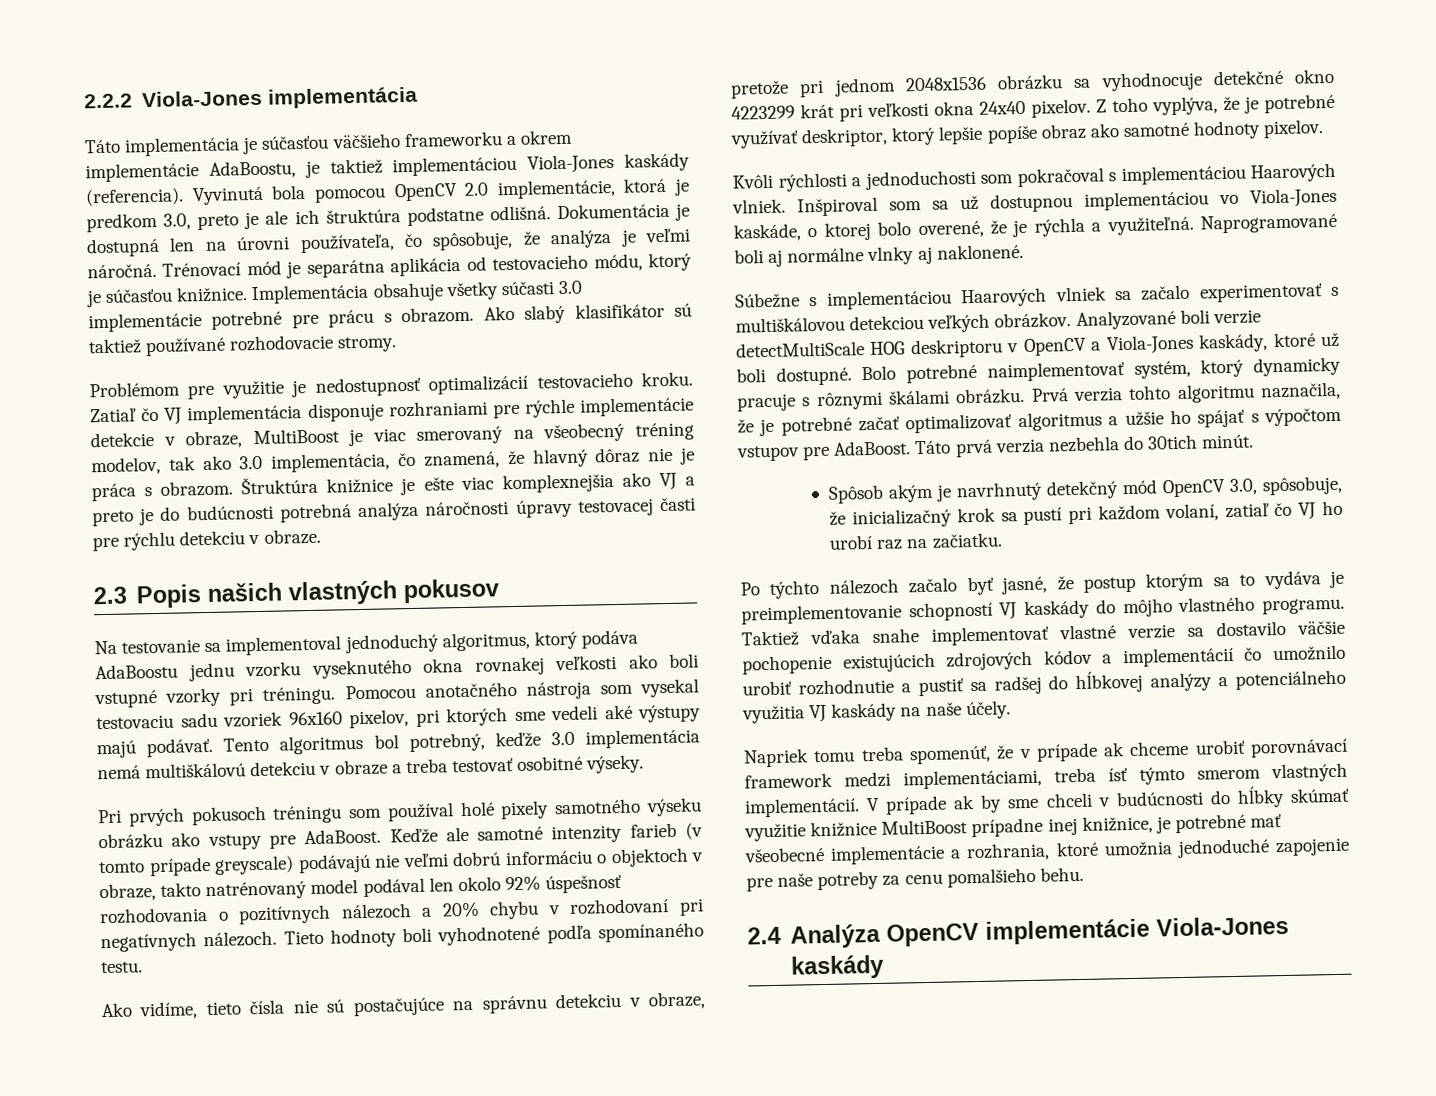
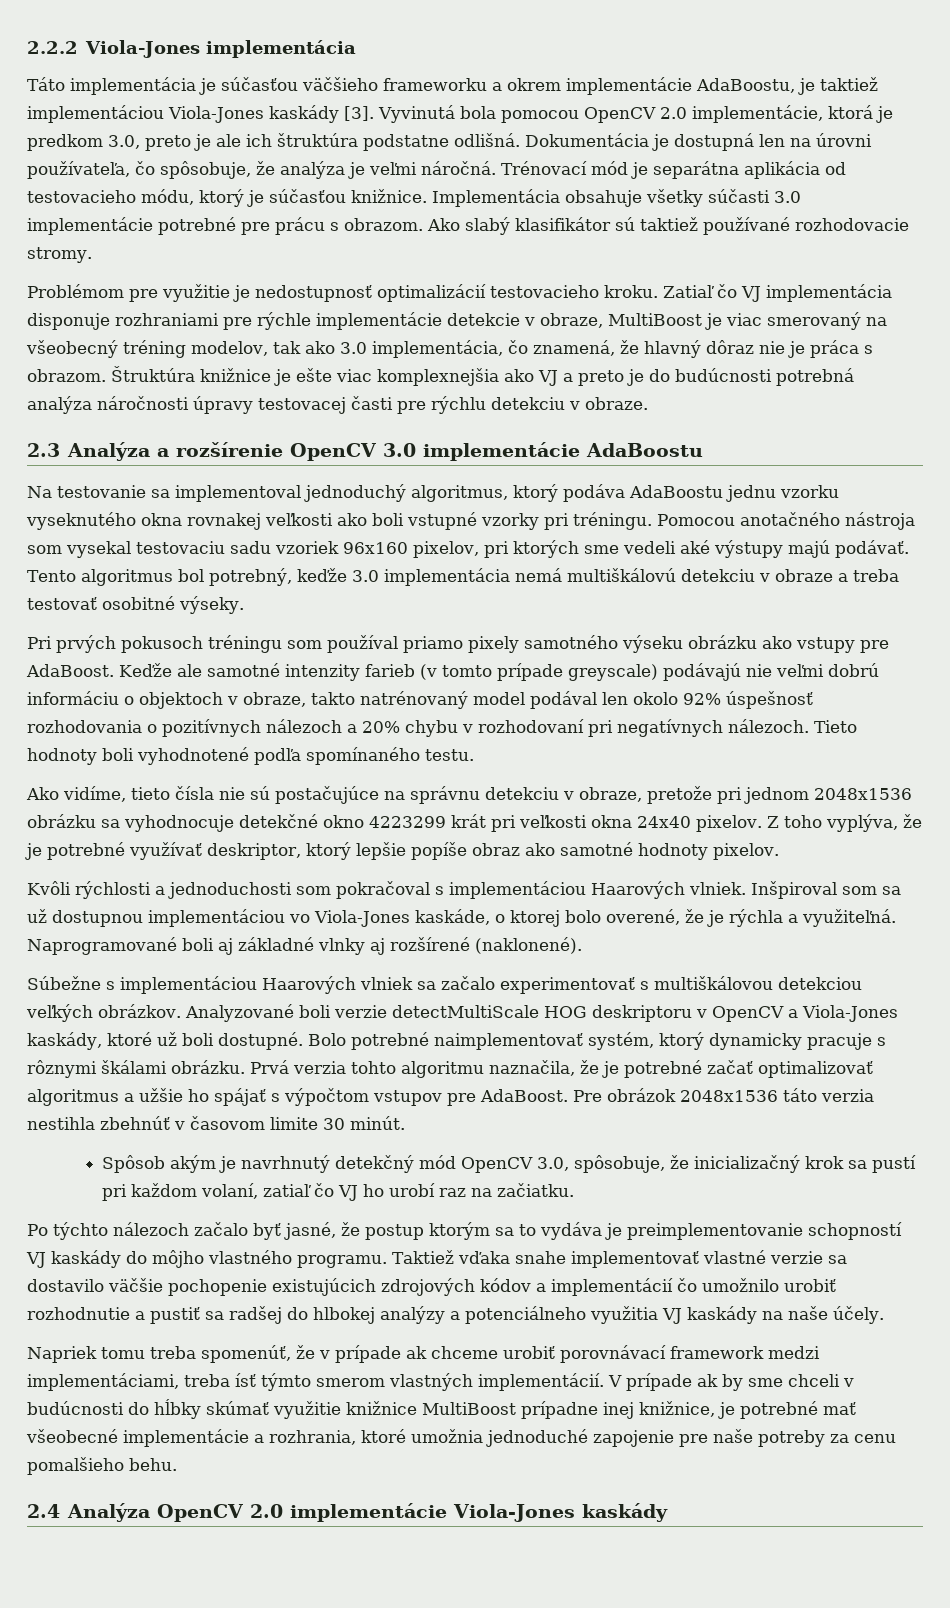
- Táto implementácia je súčasťou väčšieho frameworku a okrem implementácie AdaBoostu, je taktiež implementáciou Viola-Jones kaskády (referencia).
+ Táto implementácia je súčasťou väčšieho frameworku a okrem implementácie AdaBoostu, je taktiež implementáciou Viola-Jones kaskády [3].
- 2.3 Popis našich vlastných pokusov
+ 2.3 Analýza a rozšírenie OpenCV 3.0 implementácie AdaBoostu
- Pri prvých pokusoch tréningu som používal holé pixely samotného výseku obrázku ako vstupy pre AdaBoost.
+ Pri prvých pokusoch tréningu som používal priamo pixely samotného výseku obrázku ako vstupy pre AdaBoost.
- Naprogramované boli aj normálne vlnky aj naklonené.
+ Naprogramované boli aj základné vlnky aj rozšírené (naklonené).
- Táto prvá verzia nezbehla do 30tich minút.
+ Pre obrázok 2048x1536 táto verzia nestihla zbehnúť v časovom limite 30 minút.
- Taktiež vďaka snahe implementovať vlastné verzie sa dostavilo väčšie pochopenie existujúcich zdrojových kódov a implementácií čo umožnilo urobiť rozhodnutie a pustiť sa radšej do hĺbkovej analýzy a potenciálneho využitia VJ kaskády na naše účely.
+ Taktiež vďaka snahe implementovať vlastné verzie sa dostavilo väčšie pochopenie existujúcich zdrojových kódov a implementácií čo umožnilo urobiť rozhodnutie a pustiť sa radšej do hlbokej analýzy a potenciálneho využitia VJ kaskády na naše účely.
- 2.4 Analýza OpenCV implementácie Viola-Jones kaskády
+ 2.4 Analýza OpenCV 2.0 implementácie Viola-Jones kaskády

